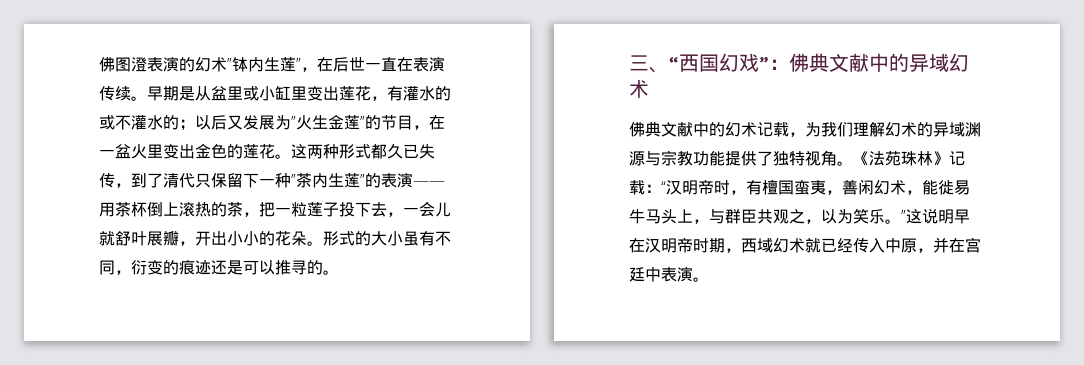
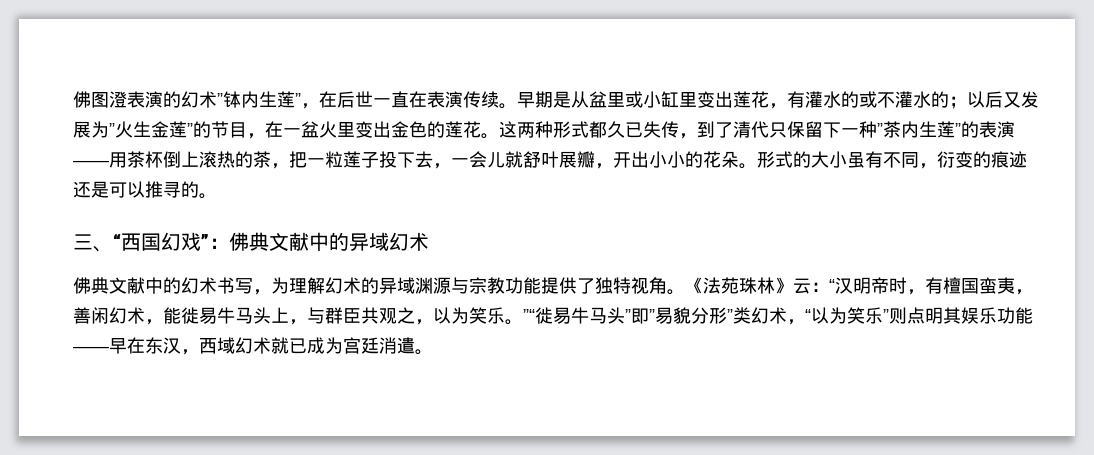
- 佛典文献中的幻术记载，为我们理解幻术的异域渊源与宗教功能提供了独特视角。
+ 佛典文献中的幻术书写，为理解幻术的异域渊源与宗教功能提供了独特视角。
- 《法苑珠林》记载：“汉明帝时，有檀国蛮夷，善闲幻术，能徙易牛马头上，与群臣共观之，以为笑乐。”这说明早在汉明帝时期，西域幻术就已经传入中原，并在宫廷中表演。
+ 《法苑珠林》云：“汉明帝时，有檀国蛮夷，善闲幻术，能徙易牛马头上，与群臣共观之，以为笑乐。”“徙易牛马头”即”易貌分形”类幻术，“以为笑乐”则点明其娱乐功能——早在东汉，西域幻术就已成为宫廷消遣。

